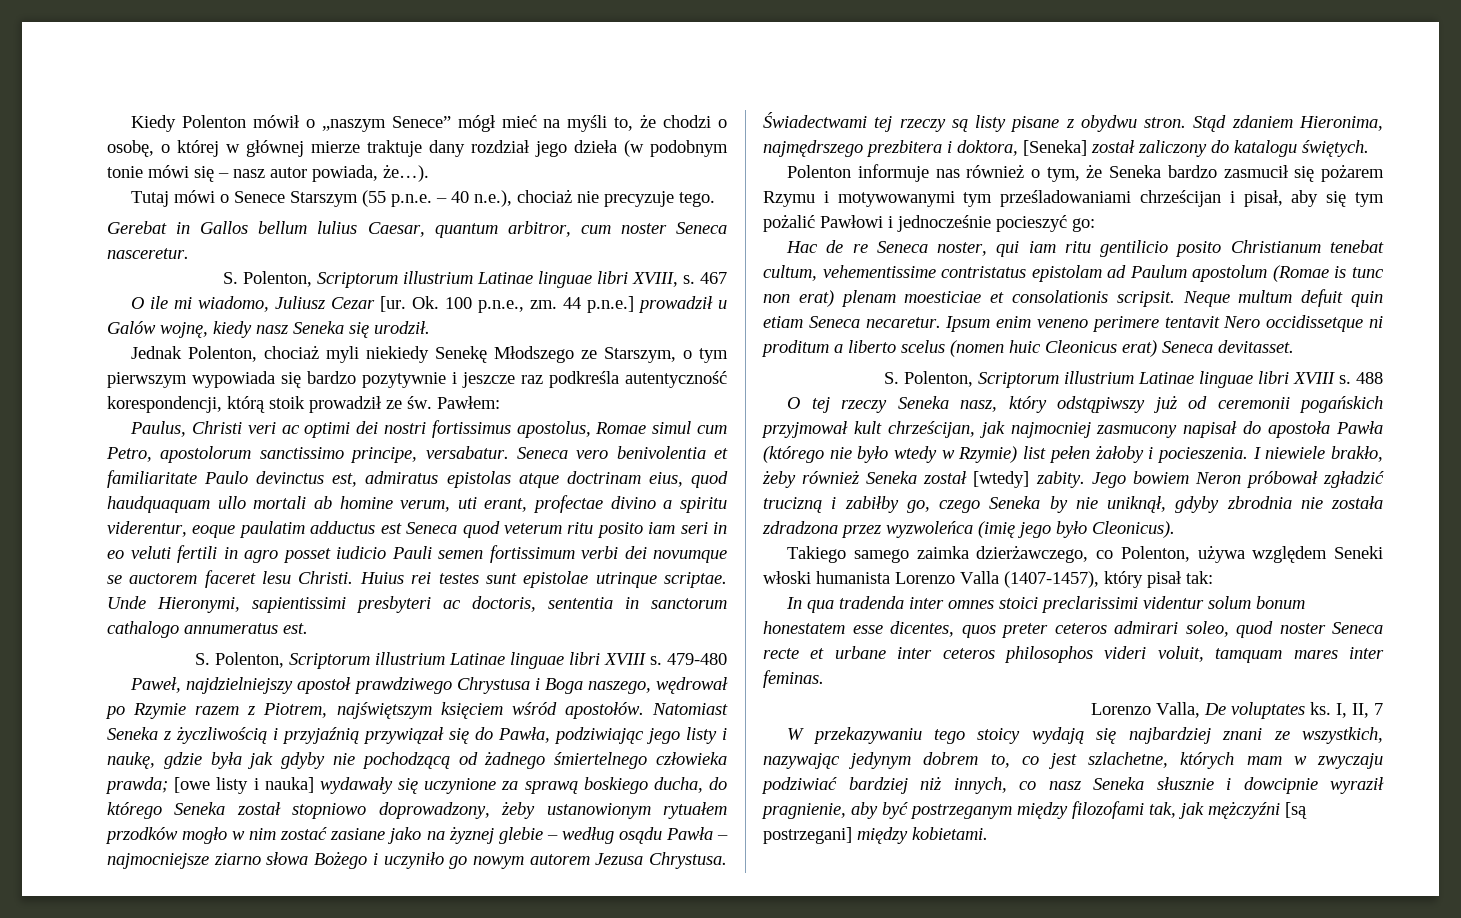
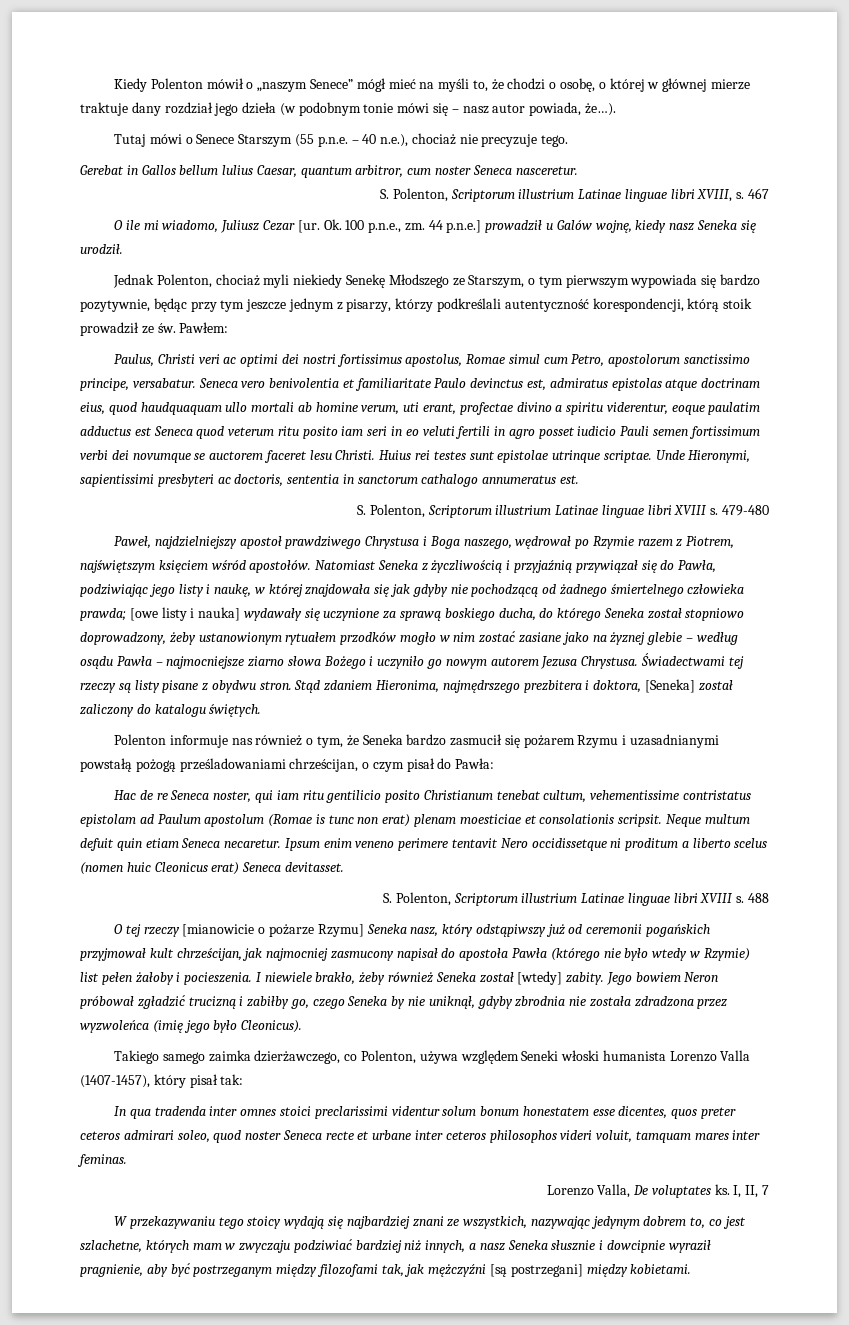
- Jednak Polenton, chociaż myli niekiedy Senekę Młodszego ze Starszym, o tym pierwszym wypowiada się bardzo pozytywnie i jeszcze raz podkreśla autentyczność korespondencji, którą stoik prowadził ze św.
+ Jednak Polenton, chociaż myli niekiedy Senekę Młodszego ze Starszym, o tym pierwszym wypowiada się bardzo pozytywnie, będąc przy tym jeszcze jednym z pisarzy, którzy podkreślali autentyczność korespondencji, którą stoik prowadził ze św.
- Natomiast Seneka z życzliwością i przyjaźnią przywiązał się do Pawła, podziwiając jego listy i naukę, gdzie była jak gdyby nie pochodzącą od żadnego śmiertelnego człowieka prawda;
+ Natomiast Seneka z życzliwością i przyjaźnią przywiązał się do Pawła, podziwiając jego listy i naukę, w której znajdowała się jak gdyby nie pochodzącą od żadnego śmiertelnego człowieka prawda;
- Polenton informuje nas również o tym, że Seneka bardzo zasmucił się pożarem Rzymu i motywowanymi tym prześladowaniami chrześcijan i pisał, aby się tym pożalić Pawłowi i jednocześnie pocieszyć go:
+ Polenton informuje nas również o tym, że Seneka bardzo zasmucił się pożarem Rzymu i uzasadnianymi powstałą pożogą prześladowaniami chrześcijan, o czym pisał do Pawła:
- O tej rzeczy Seneka nasz, który odstąpiwszy już od ceremonii pogańskich przyjmował kult chrześcijan, jak najmocniej zasmucony napisał do apostoła Pawła (którego nie było wtedy w Rzymie) list pełen żałoby i pocieszenia.
+ O tej rzeczy [mianowicie o pożarze Rzymu] Seneka nasz, który odstąpiwszy już od ceremonii pogańskich przyjmował kult chrześcijan, jak najmocniej zasmucony napisał do apostoła Pawła (którego nie było wtedy w Rzymie) list pełen żałoby i pocieszenia.
- W przekazywaniu tego stoicy wydają się najbardziej znani ze wszystkich, nazywając jedynym dobrem to, co jest szlachetne, których mam w zwyczaju podziwiać bardziej niż innych, co nasz Seneka słusznie i dowcipnie wyraził pragnienie, aby być postrzeganym między filozofami tak, jak mężczyźni [są postrzegani] między kobietami.
+ W przekazywaniu tego stoicy wydają się najbardziej znani ze wszystkich, nazywając jedynym dobrem to, co jest szlachetne, których mam w zwyczaju podziwiać bardziej niż innych, a nasz Seneka słusznie i dowcipnie wyraził pragnienie, aby być postrzeganym między filozofami tak, jak mężczyźni [są postrzegani] między kobietami.

